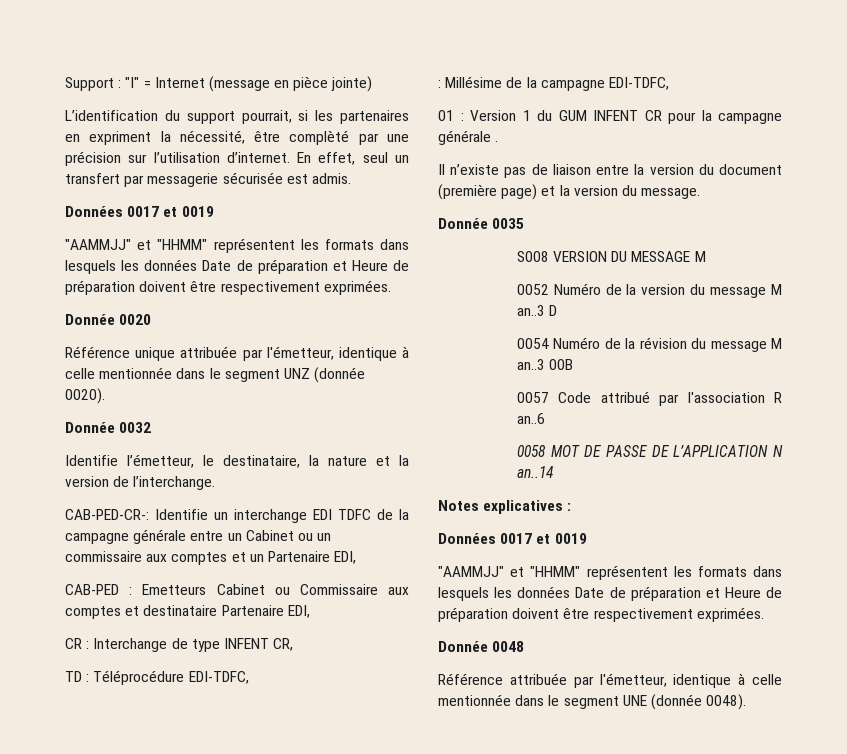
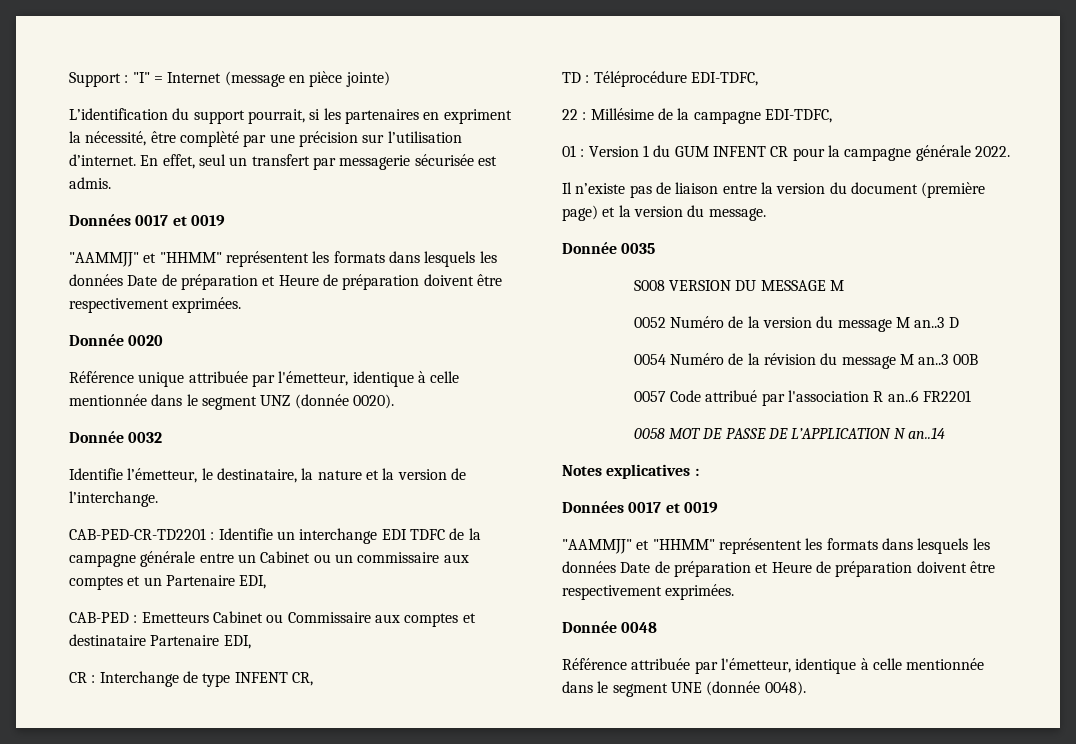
- CAB-PED-CR-: Identifie un interchange EDI TDFC de la campagne générale entre un Cabinet ou un commissaire aux comptes et un Partenaire EDI,
+ CAB-PED-CR-TD2201 : Identifie un interchange EDI TDFC de la campagne générale entre un Cabinet ou un commissaire aux comptes et un Partenaire EDI,
- : Millésime de la campagne EDI-TDFC,
+ 22 : Millésime de la campagne EDI-TDFC,
- 01 : Version 1 du GUM INFENT CR pour la campagne générale .
+ 01 : Version 1 du GUM INFENT CR pour la campagne générale 2022.
- 0057 Code attribué par l'association R an..6
+ 0057 Code attribué par l'association R an..6 FR2201

